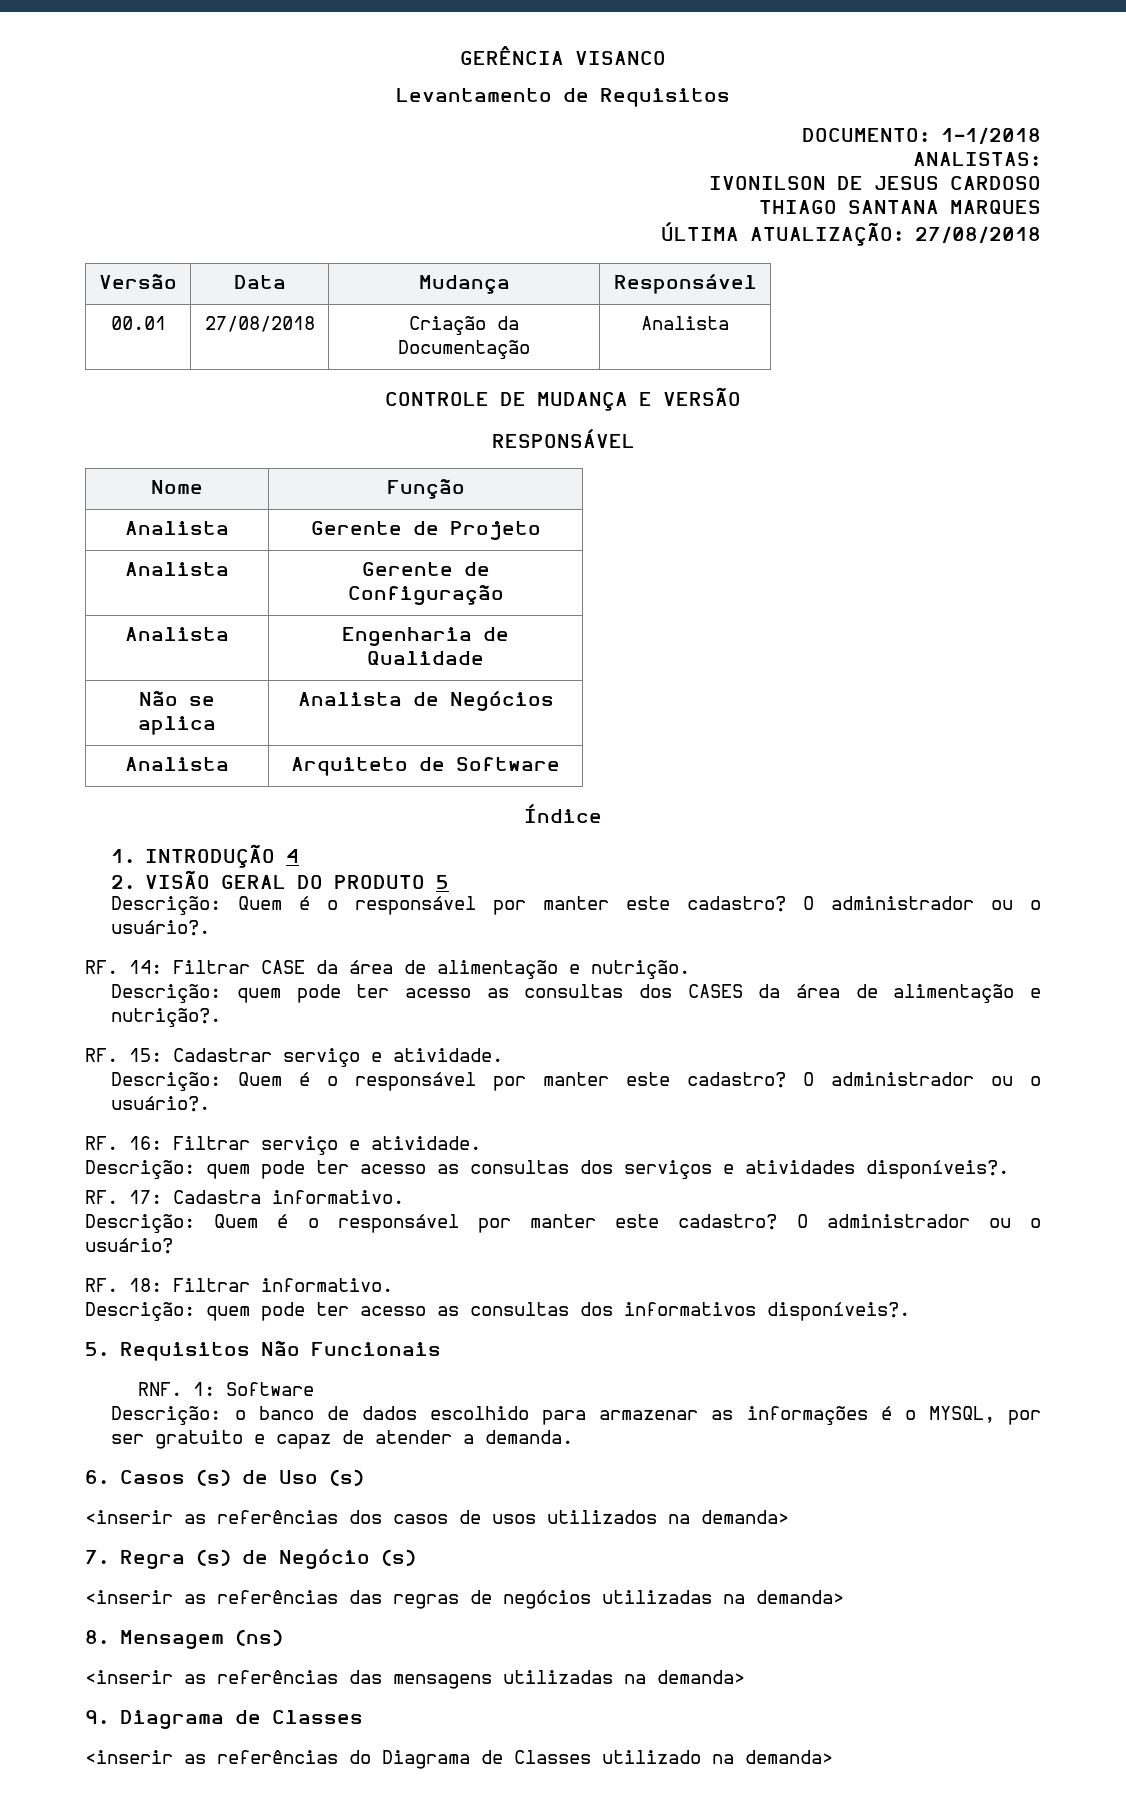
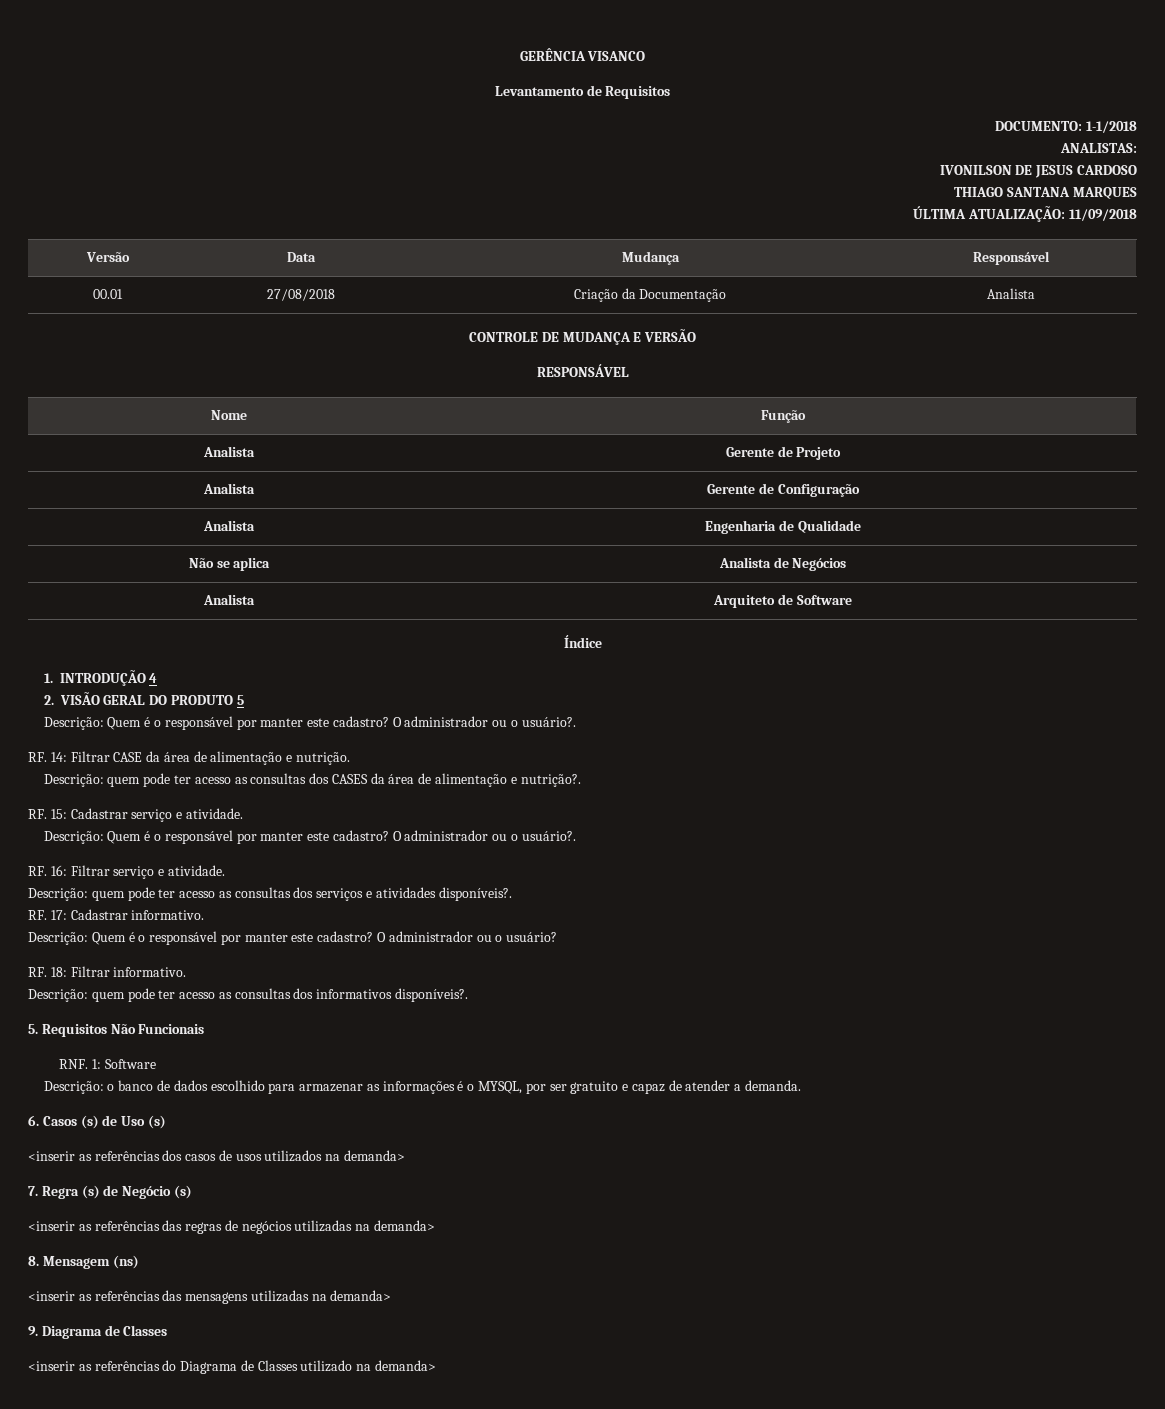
- ÚLTIMA ATUALIZAÇÃO: 27/08/2018
+ ÚLTIMA ATUALIZAÇÃO: 11/09/2018
- RF. 17: Cadastra informativo.
+ RF. 17: Cadastrar informativo.

